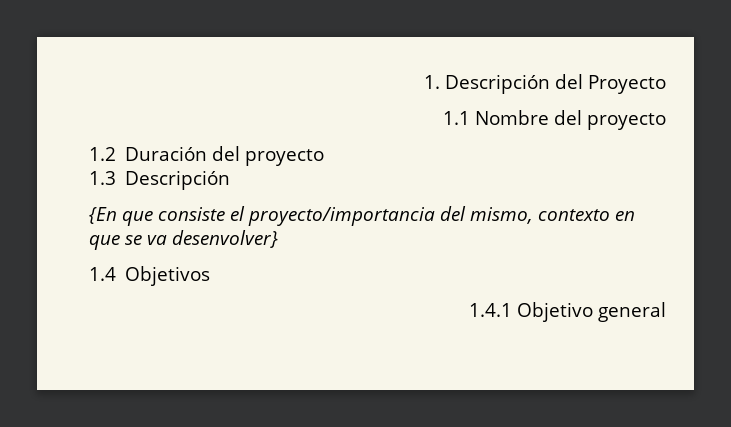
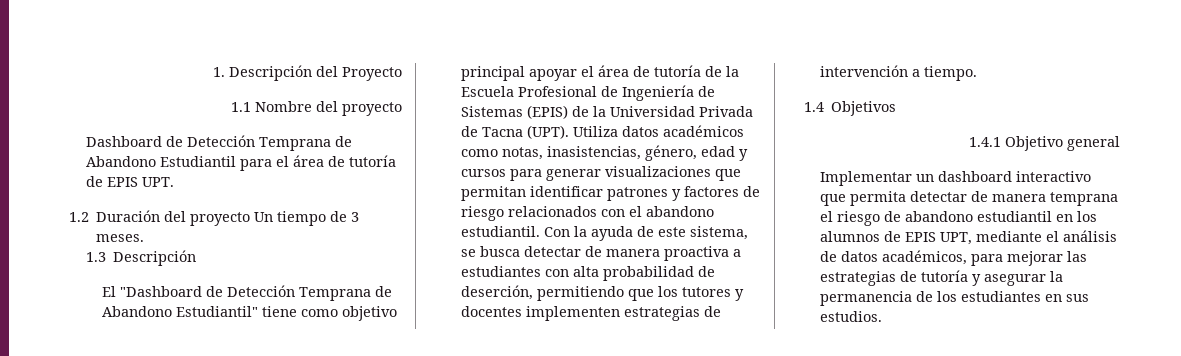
- 1.2 Duración del proyecto
+ Dashboard de Detección Temprana de Abandono Estudiantil para el área de tutoría de EPIS UPT.
+ 1.2 Duración del proyecto Un tiempo de 3 meses.
  1.3 Descripción
- {En que consiste el proyecto/importancia del mismo, contexto en que se va desenvolver}
+ El "Dashboard de Detección Temprana de Abandono Estudiantil" tiene como objetivo principal apoyar el área de tutoría de la Escuela Profesional de Ingeniería de Sistemas (EPIS) de la Universidad Privada de Tacna (UPT). Utiliza datos académicos como notas, inasistencias, género, edad y cursos para generar visualizaciones que permitan identificar patrones y factores de riesgo relacionados con el abandono estudiantil. Con la ayuda de este sistema, se busca detectar de manera proactiva a estudiantes con alta probabilidad de deserción, permitiendo que los tutores y docentes implementen estrategias de intervención a tiempo.
+ Implementar un dashboard interactivo que permita detectar de manera temprana el riesgo de abandono estudiantil en los alumnos de EPIS UPT, mediante el análisis de datos académicos, para mejorar las estrategias de tutoría y asegurar la permanencia de los estudiantes en sus estudios.

